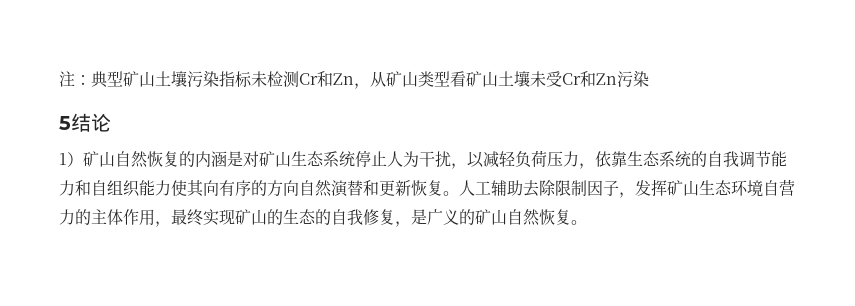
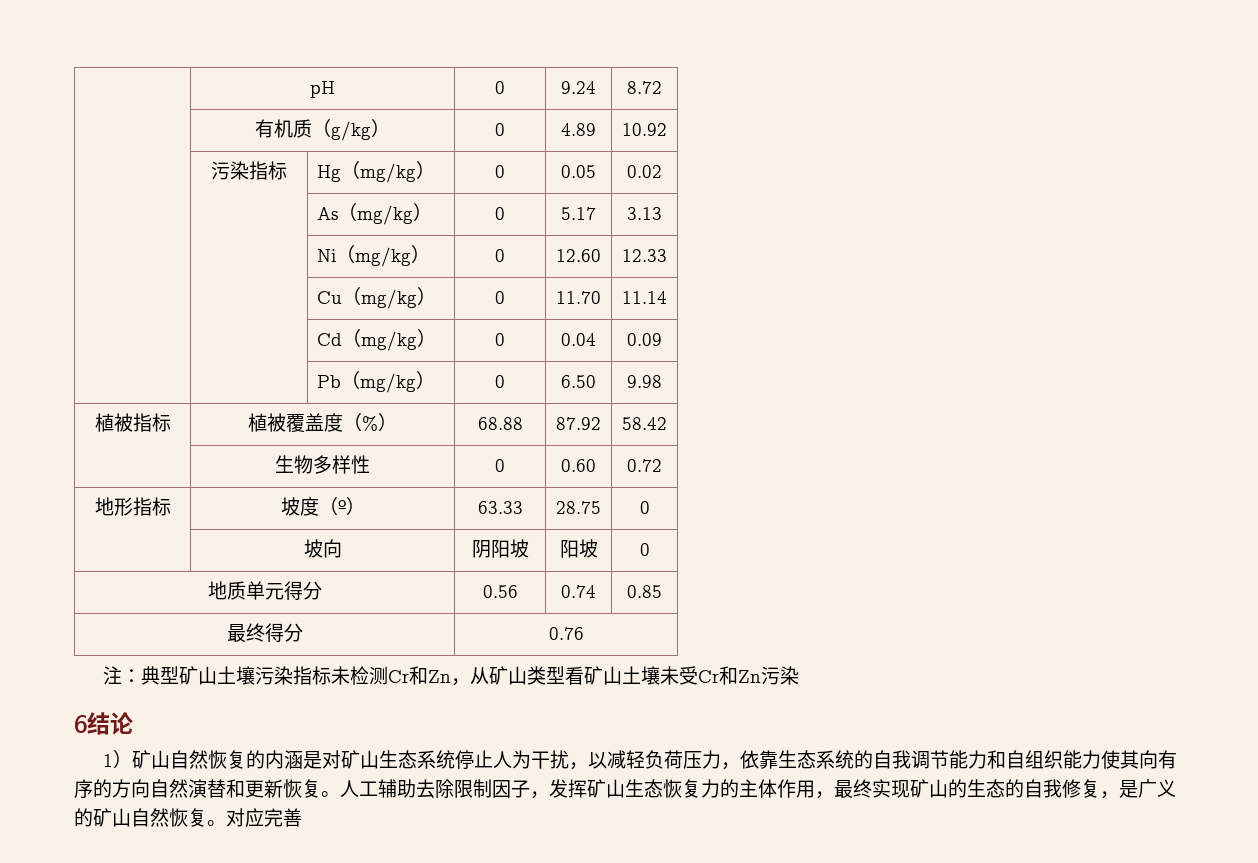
+ | pH | 0 | 9.24 | 8.72
+ | 有机质（g/kg） | 0 | 4.89 | 10.92
+ | 污染指标 | Hg（mg/kg） | 0 | 0.05 | 0.02
+ | | As（mg/kg） | 0 | 5.17 | 3.13
+ | | Ni（mg/kg） | 0 | 12.60 | 12.33
+ | | Cu（mg/kg） | 0 | 11.70 | 11.14
+ | | Cd（mg/kg） | 0 | 0.04 | 0.09
+ | | Pb（mg/kg） | 0 | 6.50 | 9.98
+ 植被指标 | 植被覆盖度（%） | 68.88 | 87.92 | 58.42
+ | 生物多样性 | 0 | 0.60 | 0.72
+ 地形指标 | 坡度（º） | 63.33 | 28.75 | 0
+ | 坡向 | 阴阳坡 | 阳坡 | 0
+ 地质单元得分 | 0.56 | 0.74 | 0.85
+ 最终得分 | 0.76
- 5结论
+ 6结论
- 人工辅助去除限制因子，发挥矿山生态环境自营力的主体作用，最终实现矿山的生态的自我修复，是广义的矿山自然恢复。
+ 人工辅助去除限制因子，发挥矿山生态恢复力的主体作用，最终实现矿山的生态的自我修复，是广义的矿山自然恢复。
+ 对应完善

